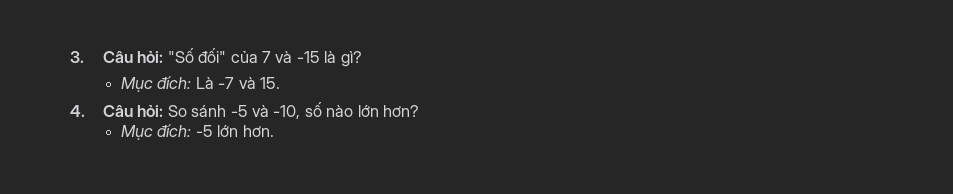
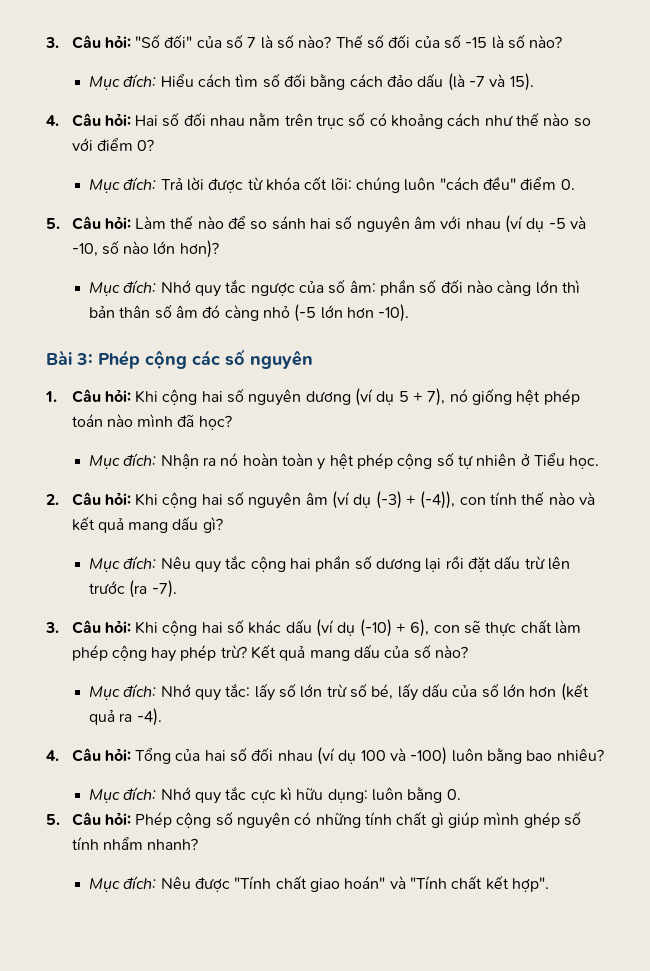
- 3. Câu hỏi: "Số đối" của 7 và -15 là gì?
- Mục đích: Là -7 và 15.
- 4. Câu hỏi: So sánh -5 và -10, số nào lớn hơn?
- Mục đích: -5 lớn hơn.
+ 3. Câu hỏi: "Số đối" của số 7 là số nào? Thế số đối của số -15 là số nào?
+ Mục đích: Hiểu cách tìm số đối bằng cách đảo dấu (là -7 và 15).
+ 4. Câu hỏi: Hai số đối nhau nằm trên trục số có khoảng cách như thế nào so với điểm 0?
+ Mục đích: Trả lời được từ khóa cốt lõi: chúng luôn "cách đều" điểm 0.
+ 5. Câu hỏi: Làm thế nào để so sánh hai số nguyên âm với nhau (ví dụ -5 và -10, số nào lớn hơn)?
+ Mục đích: Nhớ quy tắc ngược của số âm: phần số đối nào càng lớn thì bản thân số âm đó càng nhỏ (-5 lớn hơn -10).
+ Bài 3: Phép cộng các số nguyên
+ 1. Câu hỏi: Khi cộng hai số nguyên dương (ví dụ 5 + 7), nó giống hệt phép toán nào mình đã học?
+ Mục đích: Nhận ra nó hoàn toàn y hệt phép cộng số tự nhiên ở Tiểu học.
+ 2. Câu hỏi: Khi cộng hai số nguyên âm (ví dụ (-3) + (-4)), con tính thế nào và kết quả mang dấu gì?
+ Mục đích: Nêu quy tắc cộng hai phần số dương lại rồi đặt dấu trừ lên trước (ra -7).
+ 3. Câu hỏi: Khi cộng hai số khác dấu (ví dụ (-10) + 6), con sẽ thực chất làm phép cộng hay phép trừ? Kết quả mang dấu của số nào?
+ Mục đích: Nhớ quy tắc: lấy số lớn trừ số bé, lấy dấu của số lớn hơn (kết quả ra -4).
+ 4. Câu hỏi: Tổng của hai số đối nhau (ví dụ 100 và -100) luôn bằng bao nhiêu?
+ Mục đích: Nhớ quy tắc cực kì hữu dụng: luôn bằng 0.
+ 5. Câu hỏi: Phép cộng số nguyên có những tính chất gì giúp mình ghép số tính nhẩm nhanh?
+ Mục đích: Nêu được "Tính chất giao hoán" và "Tính chất kết hợp".

